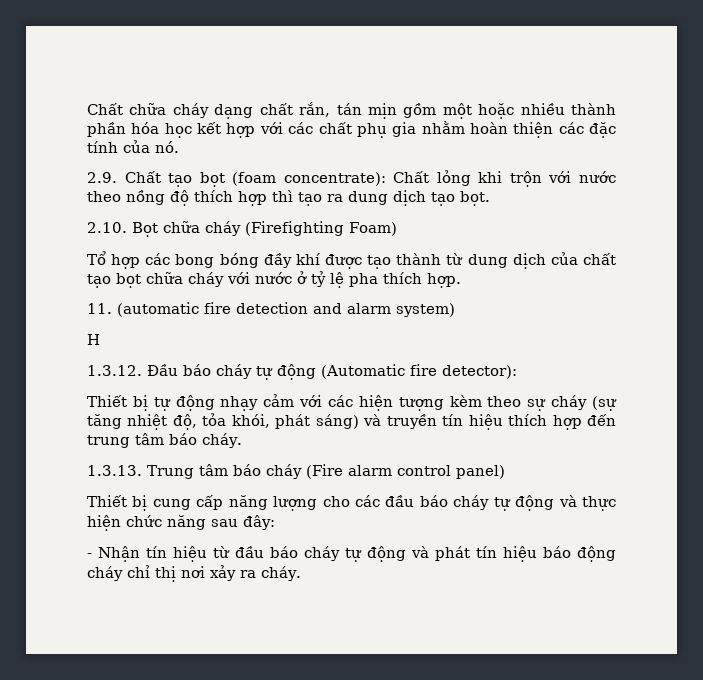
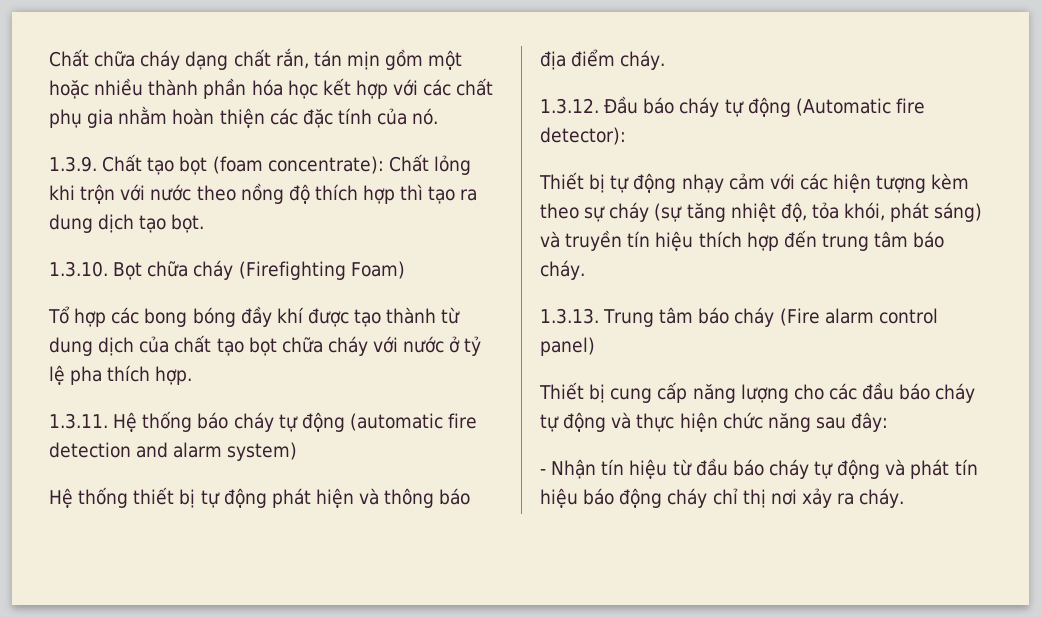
- 2.9. Chất tạo bọt (foam concentrate): Chất lỏng khi trộn với nước theo nồng độ thích hợp thì tạo ra dung dịch tạo bọt.
+ 1.3.9. Chất tạo bọt (foam concentrate): Chất lỏng khi trộn với nước theo nồng độ thích hợp thì tạo ra dung dịch tạo bọt.
- 2.10. Bọt chữa cháy (Firefighting Foam)
+ 1.3.10. Bọt chữa cháy (Firefighting Foam)
- 11. (automatic fire detection and alarm system)
+ 1.3.11. Hệ thống báo cháy tự động (automatic fire detection and alarm system)
- H
+ Hệ thống thiết bị tự động phát hiện và thông báo địa điểm cháy.

